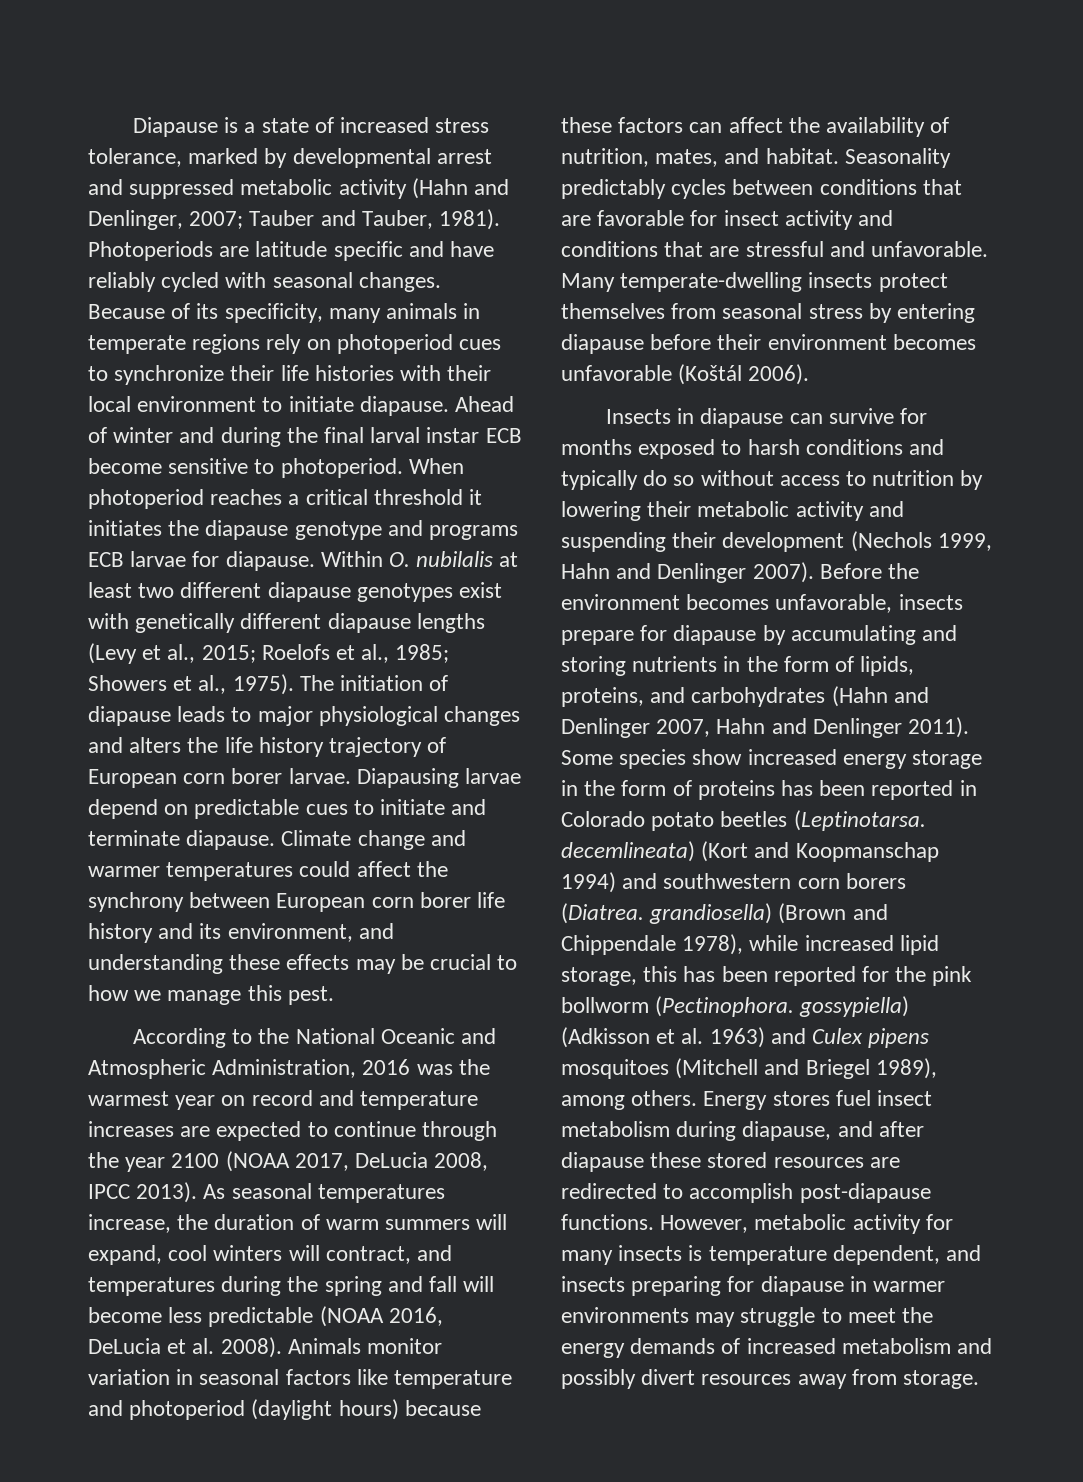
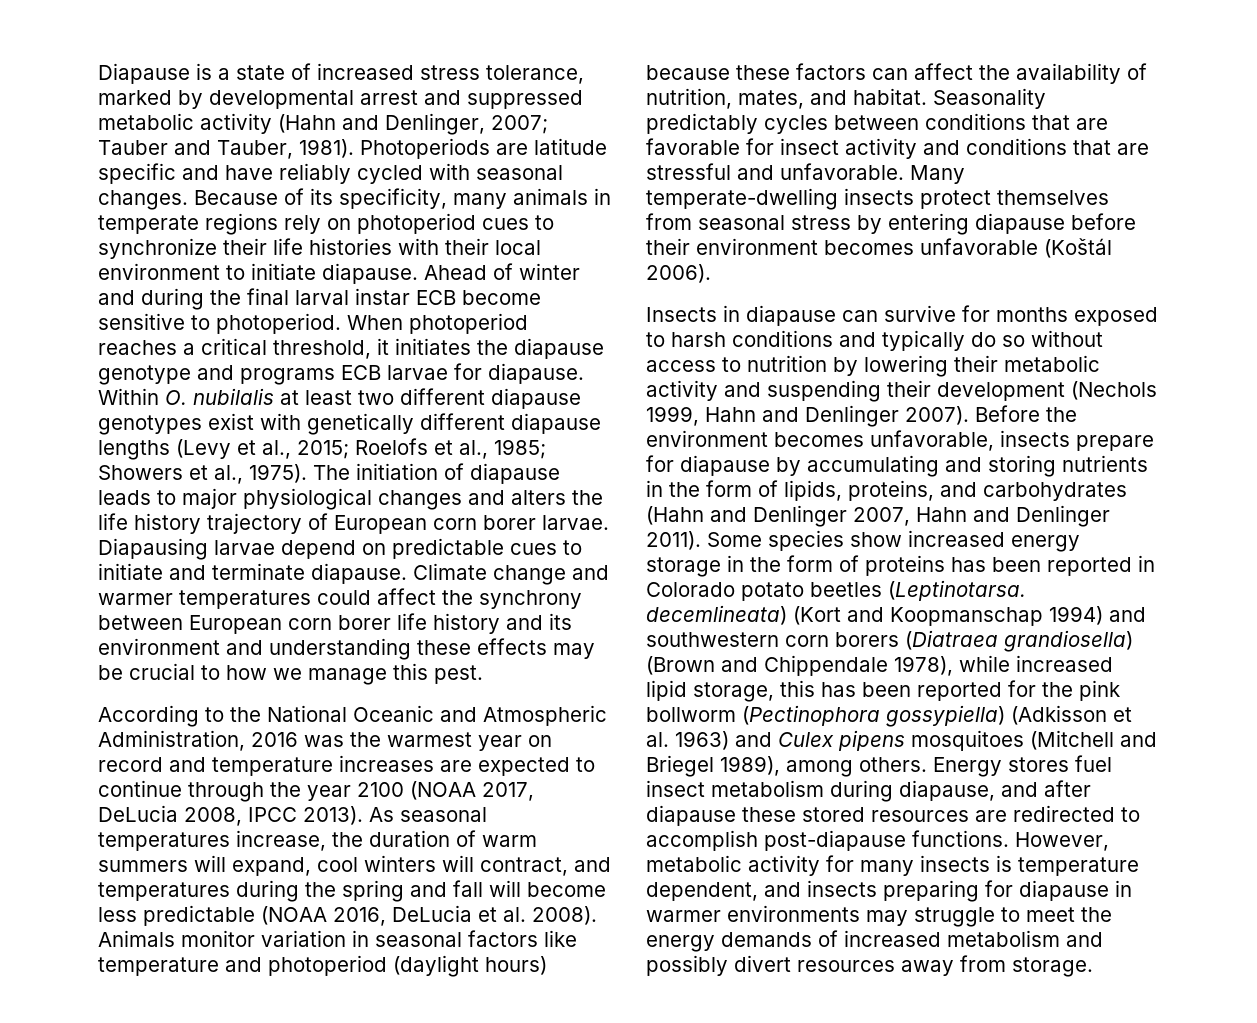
- When photoperiod reaches a critical threshold it initiates the diapause genotype and programs ECB larvae for diapause.
+ When photoperiod reaches a critical threshold, it initiates the diapause genotype and programs ECB larvae for diapause.
- Climate change and warmer temperatures could affect the synchrony between European corn borer life history and its environment, and understanding these effects may be crucial to how we manage this pest.
+ Climate change and warmer temperatures could affect the synchrony between European corn borer life history and its environment and understanding these effects may be crucial to how we manage this pest.
- Some species show increased energy storage in the form of proteins has been reported in Colorado potato beetles (Leptinotarsa. decemlineata) (Kort and Koopmanschap 1994) and southwestern corn borers (Diatrea. grandiosella) (Brown and Chippendale 1978), while increased lipid storage, this has been reported for the pink bollworm (Pectinophora. gossypiella) (Adkisson et al. 1963) and Culex pipens mosquitoes (Mitchell and Briegel 1989), among others.
+ Some species show increased energy storage in the form of proteins has been reported in Colorado potato beetles (Leptinotarsa. decemlineata) (Kort and Koopmanschap 1994) and southwestern corn borers (Diatraea grandiosella) (Brown and Chippendale 1978), while increased lipid storage, this has been reported for the pink bollworm (Pectinophora gossypiella) (Adkisson et al. 1963) and Culex pipens mosquitoes (Mitchell and Briegel 1989), among others.

